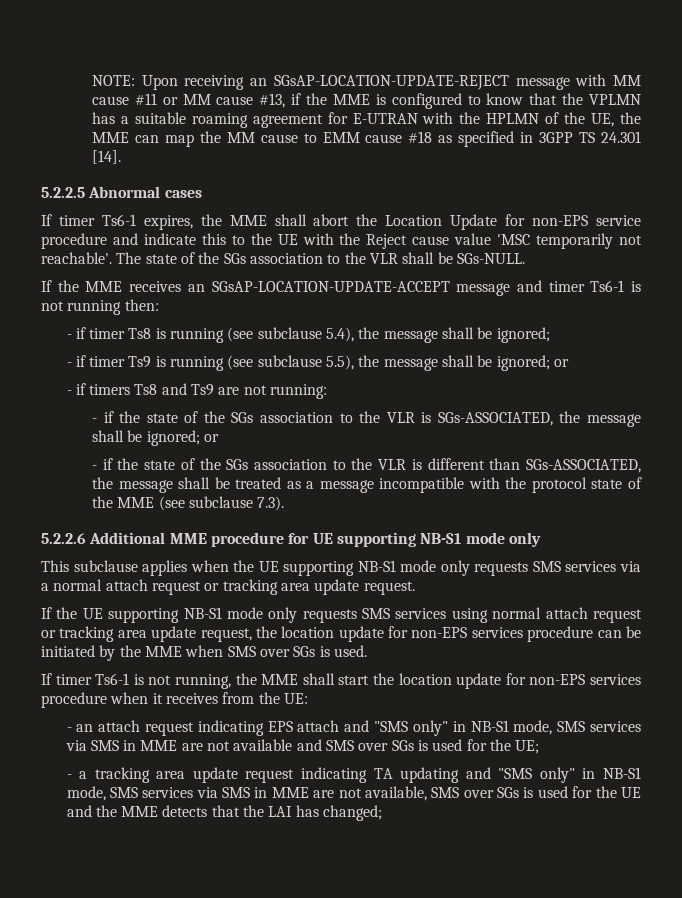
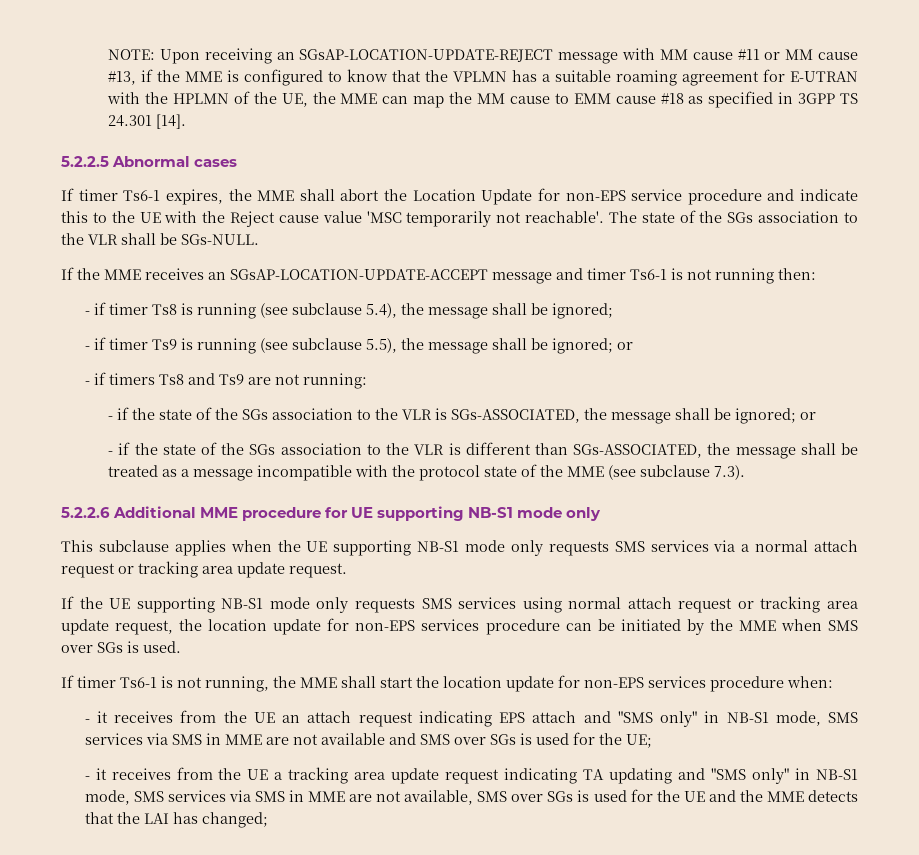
- If timer Ts6-1 is not running, the MME shall start the location update for non-EPS services procedure when it receives from the UE:
- - an attach request indicating EPS attach and "SMS only" in NB-S1 mode, SMS services via SMS in MME are not available and SMS over SGs is used for the UE;
+ If timer Ts6-1 is not running, the MME shall start the location update for non-EPS services procedure when:
+ - it receives from the UE an attach request indicating EPS attach and "SMS only" in NB-S1 mode, SMS services via SMS in MME are not available and SMS over SGs is used for the UE;
- - a tracking area update request indicating TA updating and "SMS only" in NB-S1 mode, SMS services via SMS in MME are not available, SMS over SGs is used for the UE and the MME detects that the LAI has changed;
+ - it receives from the UE a tracking area update request indicating TA updating and "SMS only" in NB-S1 mode, SMS services via SMS in MME are not available, SMS over SGs is used for the UE and the MME detects that the LAI has changed;

